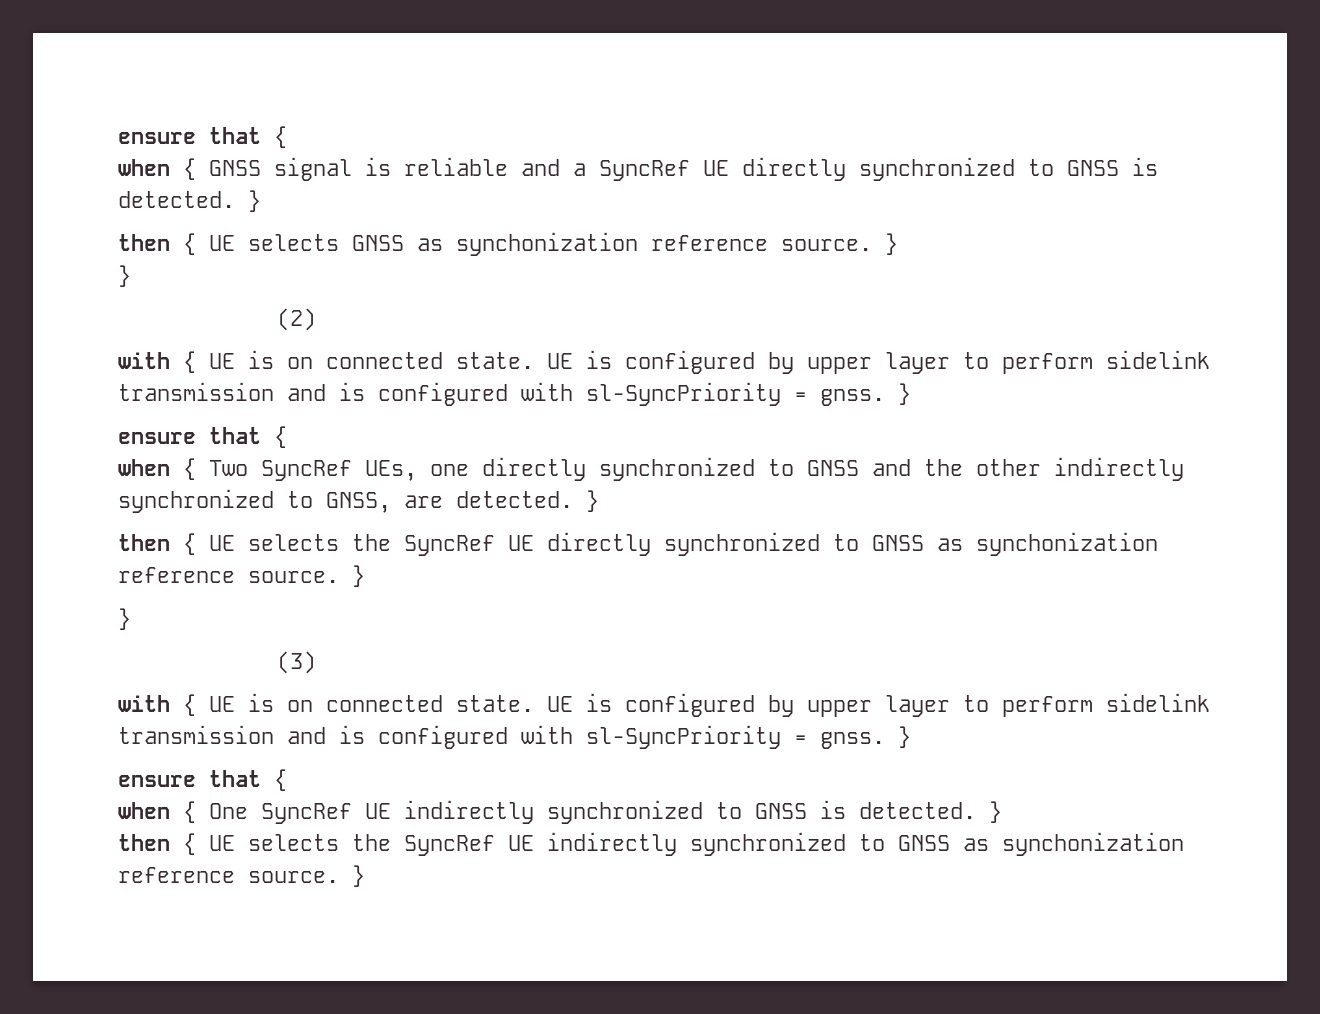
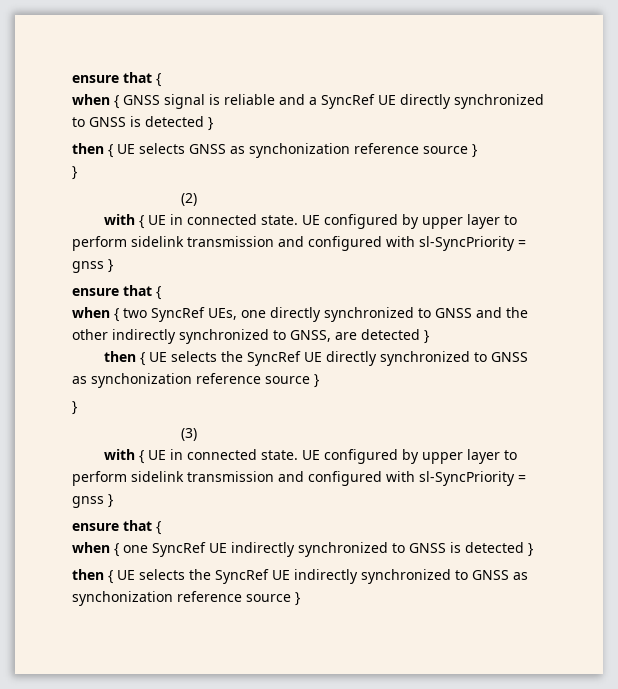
- when { GNSS signal is reliable and a SyncRef UE directly synchronized to GNSS is detected. }
+ when { GNSS signal is reliable and a SyncRef UE directly synchronized to GNSS is detected }
- then { UE selects GNSS as synchonization reference source. }
+ then { UE selects GNSS as synchonization reference source }
  (2)
- with { UE is on connected state. UE is configured by upper layer to perform sidelink transmission and is configured with sl-SyncPriority = gnss. }
+ with { UE in connected state. UE configured by upper layer to perform sidelink transmission and configured with sl-SyncPriority = gnss }
  ensure that {
- when { Two SyncRef UEs, one directly synchronized to GNSS and the other indirectly synchronized to GNSS, are detected. }
+ when { two SyncRef UEs, one directly synchronized to GNSS and the other indirectly synchronized to GNSS, are detected }
- then { UE selects the SyncRef UE directly synchronized to GNSS as synchonization reference source. }
+ then { UE selects the SyncRef UE directly synchronized to GNSS as synchonization reference source }
  (3)
- with { UE is on connected state. UE is configured by upper layer to perform sidelink transmission and is configured with sl-SyncPriority = gnss. }
+ with { UE in connected state. UE configured by upper layer to perform sidelink transmission and configured with sl-SyncPriority = gnss }
  ensure that {
- when { One SyncRef UE indirectly synchronized to GNSS is detected. }
+ when { one SyncRef UE indirectly synchronized to GNSS is detected }
- then { UE selects the SyncRef UE indirectly synchronized to GNSS as synchonization reference source. }
+ then { UE selects the SyncRef UE indirectly synchronized to GNSS as synchonization reference source }

